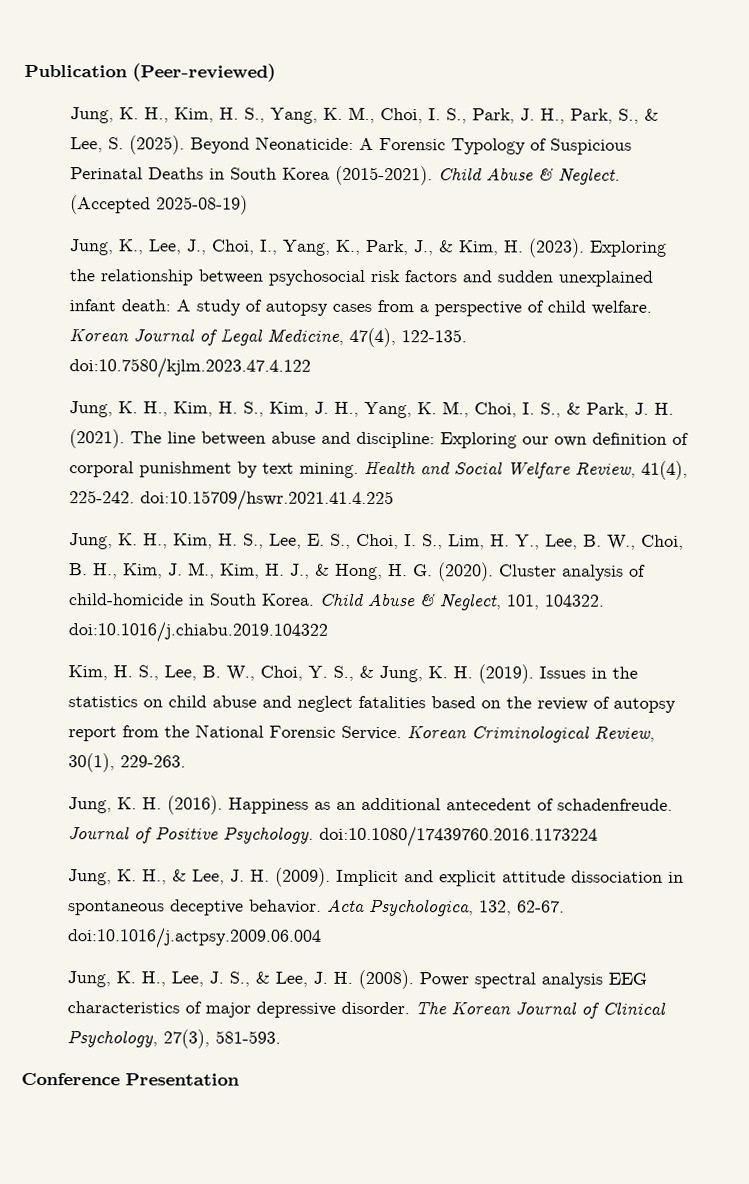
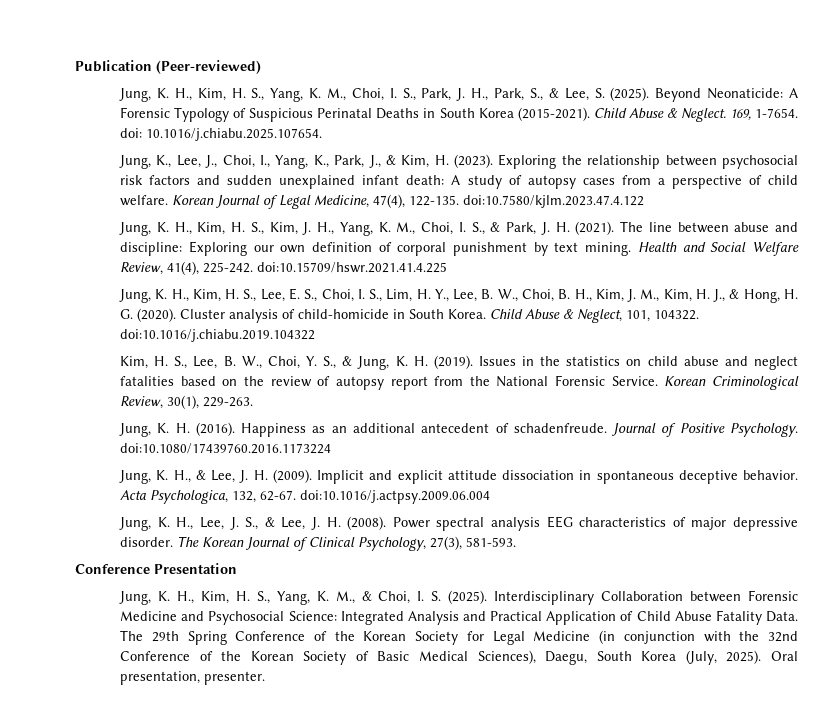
- (Accepted 2025-08-19)
+ 169, 1-7654. doi: 10.1016/j.chiabu.2025.107654.
+ Jung, K. H., Kim, H. S., Yang, K. M., & Choi, I. S. (2025). Interdisciplinary Collaboration between Forensic Medicine and Psychosocial Science: Integrated Analysis and Practical Application of Child Abuse Fatality Data. The 29th Spring Conference of the Korean Society for Legal Medicine (in conjunction with the 32nd Conference of the Korean Society of Basic Medical Sciences), Daegu, South Korea (July, 2025). Oral presentation, presenter.

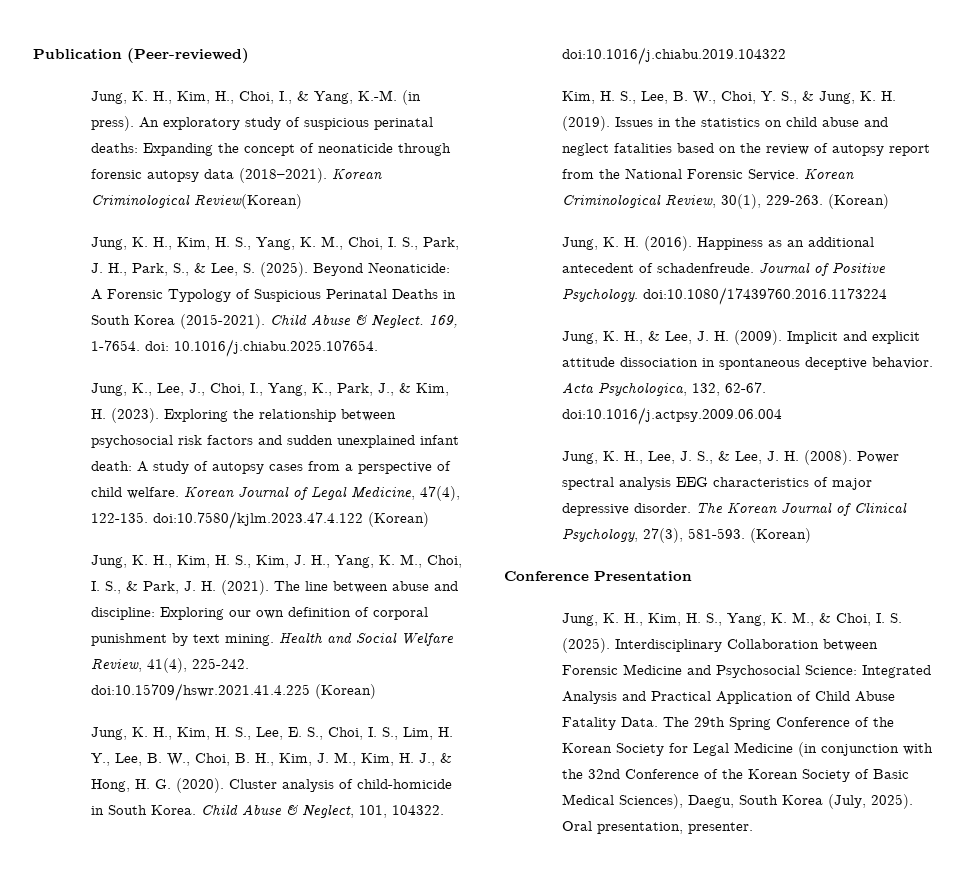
+ Jung, K. H., Kim, H., Choi, I., & Yang, K.-M. (in press). An exploratory study of suspicious perinatal deaths: Expanding the concept of neonaticide through forensic autopsy data (2018–2021). Korean Criminological Review(Korean)
- Korean Journal of Legal Medicine, 47(4), 122-135. doi:10.7580/kjlm.2023.47.4.122
+ Korean Journal of Legal Medicine, 47(4), 122-135. doi:10.7580/kjlm.2023.47.4.122 (Korean)
- Health and Social Welfare Review, 41(4), 225-242. doi:10.15709/hswr.2021.41.4.225
+ Health and Social Welfare Review, 41(4), 225-242. doi:10.15709/hswr.2021.41.4.225 (Korean)
- Korean Criminological Review, 30(1), 229-263.
+ Korean Criminological Review, 30(1), 229-263. (Korean)
- The Korean Journal of Clinical Psychology, 27(3), 581-593.
+ The Korean Journal of Clinical Psychology, 27(3), 581-593. (Korean)

